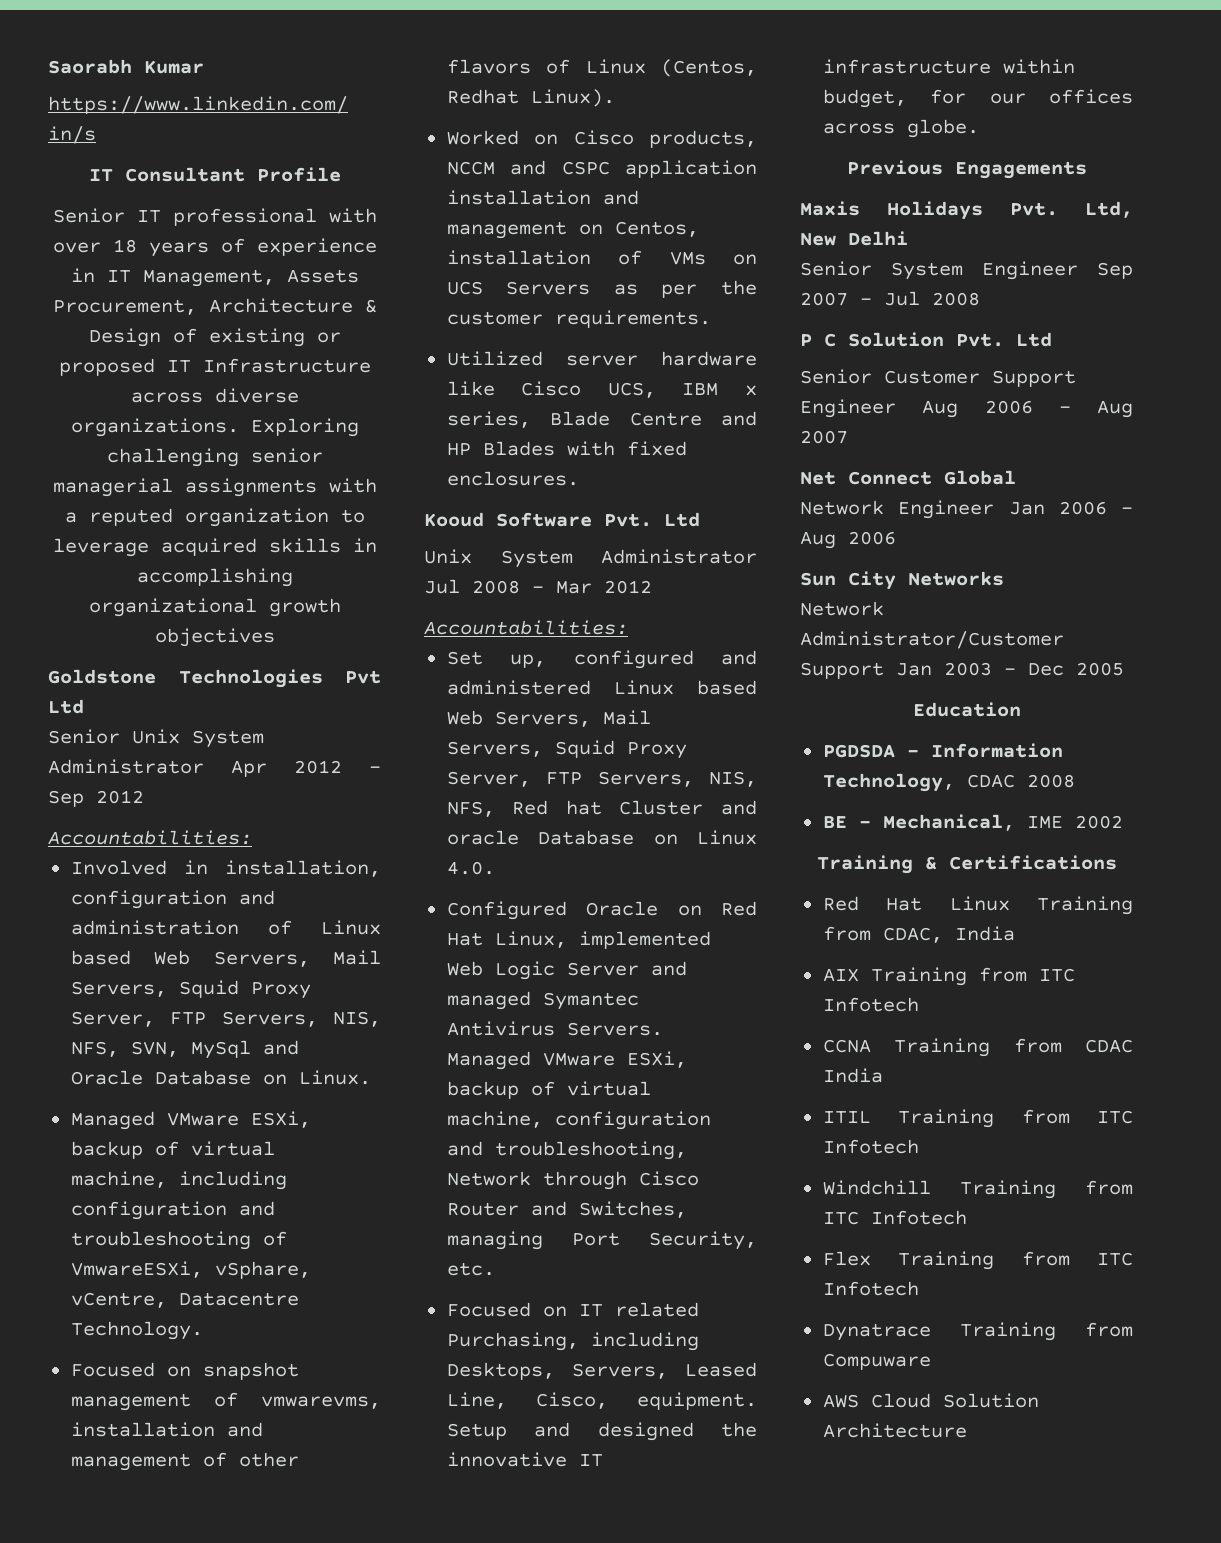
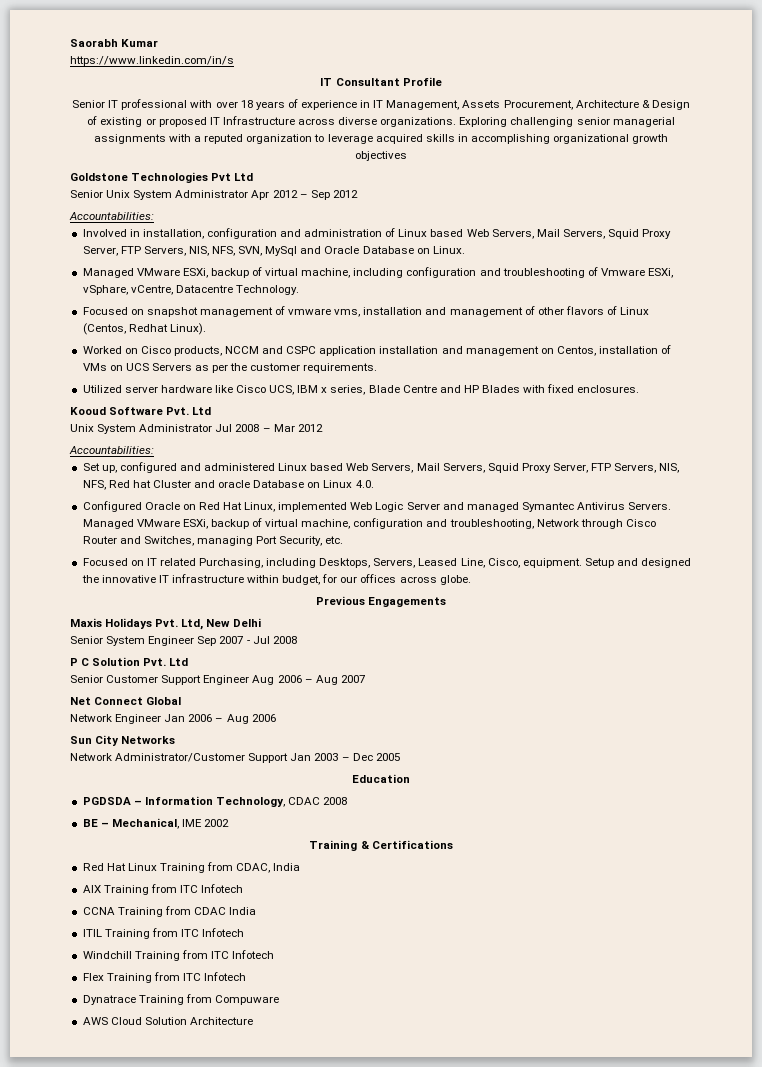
- Managed VMware ESXi, backup of virtual machine, including configuration and troubleshooting of VmwareESXi, vSphare, vCentre, Datacentre Technology.
+ Managed VMware ESXi, backup of virtual machine, including configuration and troubleshooting of Vmware ESXi, vSphare, vCentre, Datacentre Technology.
- Focused on snapshot management of vmwarevms, installation and management of other flavors of Linux (Centos, Redhat Linux).
+ Focused on snapshot management of vmware vms, installation and management of other flavors of Linux (Centos, Redhat Linux).

